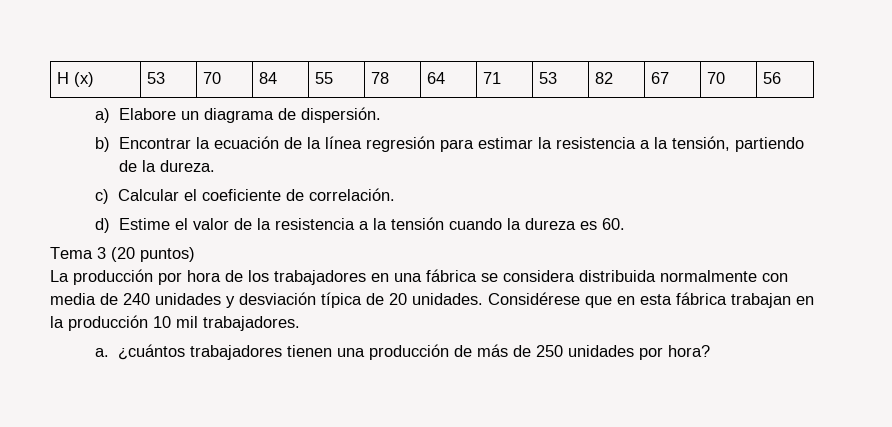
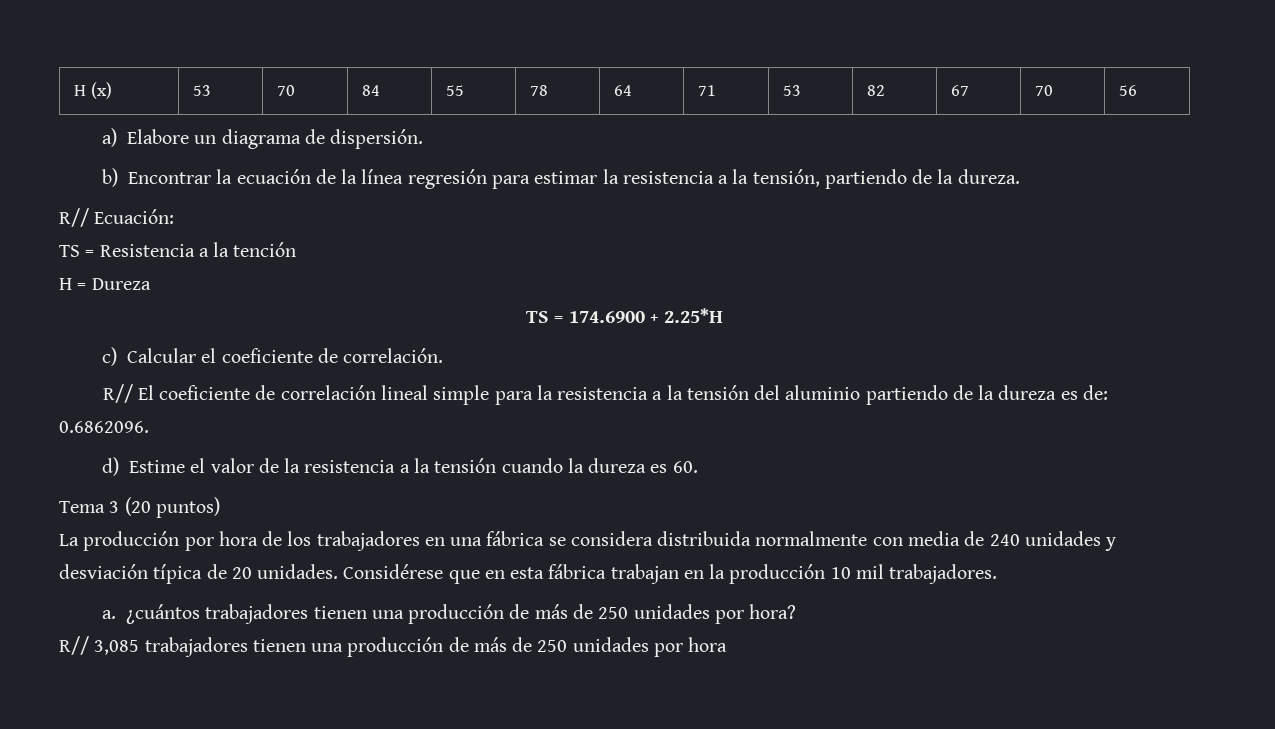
+ R// Ecuación:
+ TS = Resistencia a la tención
+ H = Dureza
+ TS = 174.6900 + 2.25*H
+ R// El coeficiente de correlación lineal simple para la resistencia a la tensión del aluminio partiendo de la dureza es de: 0.6862096.
+ R// 3,085 trabajadores tienen una producción de más de 250 unidades por hora

